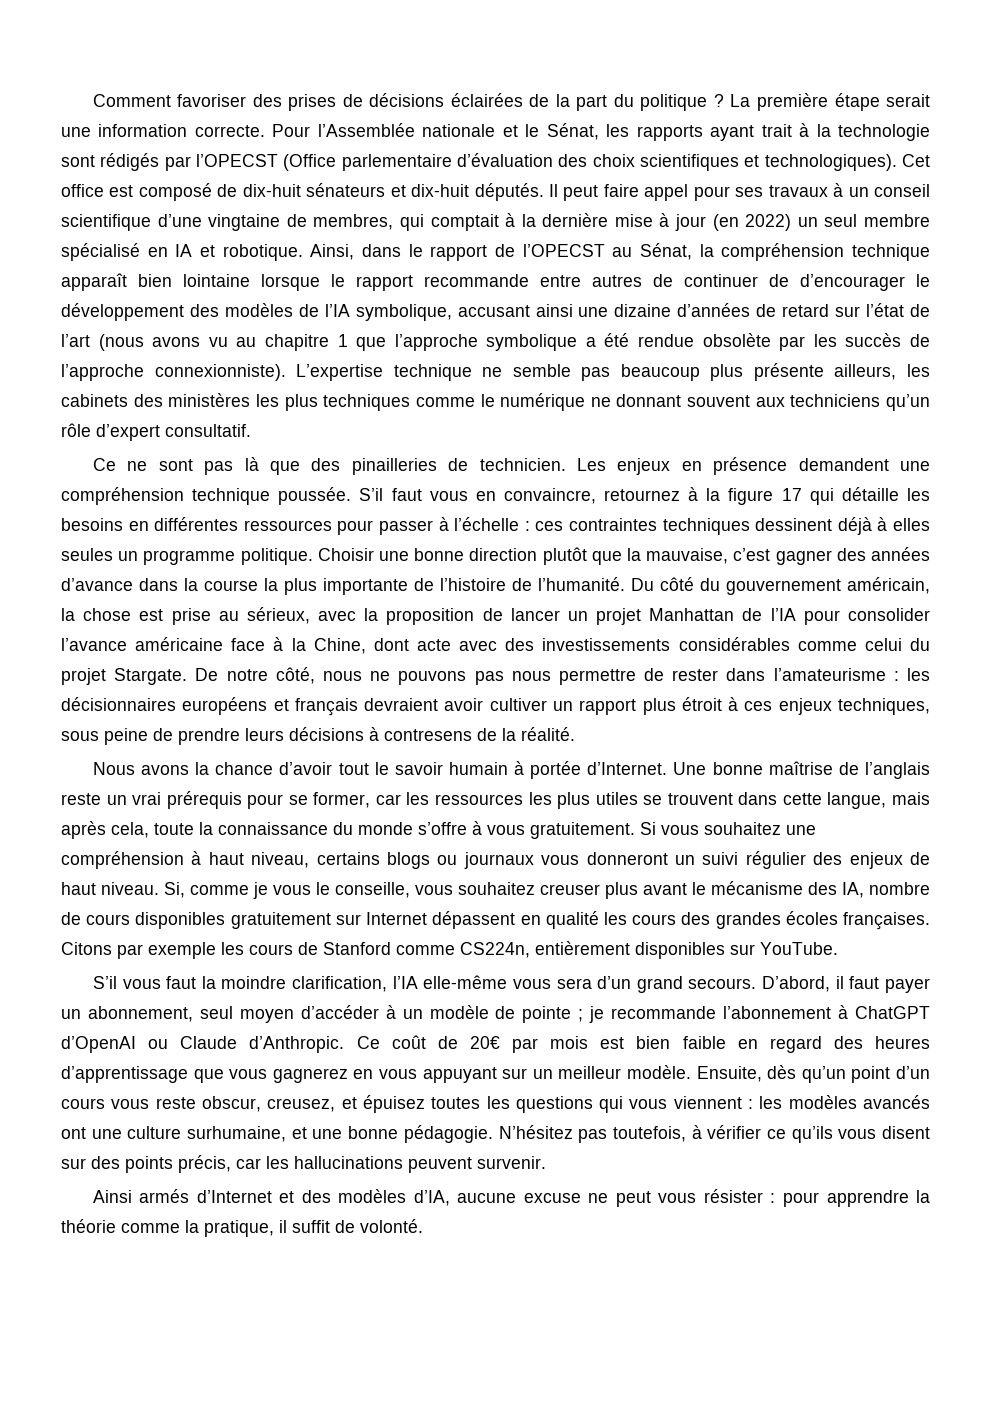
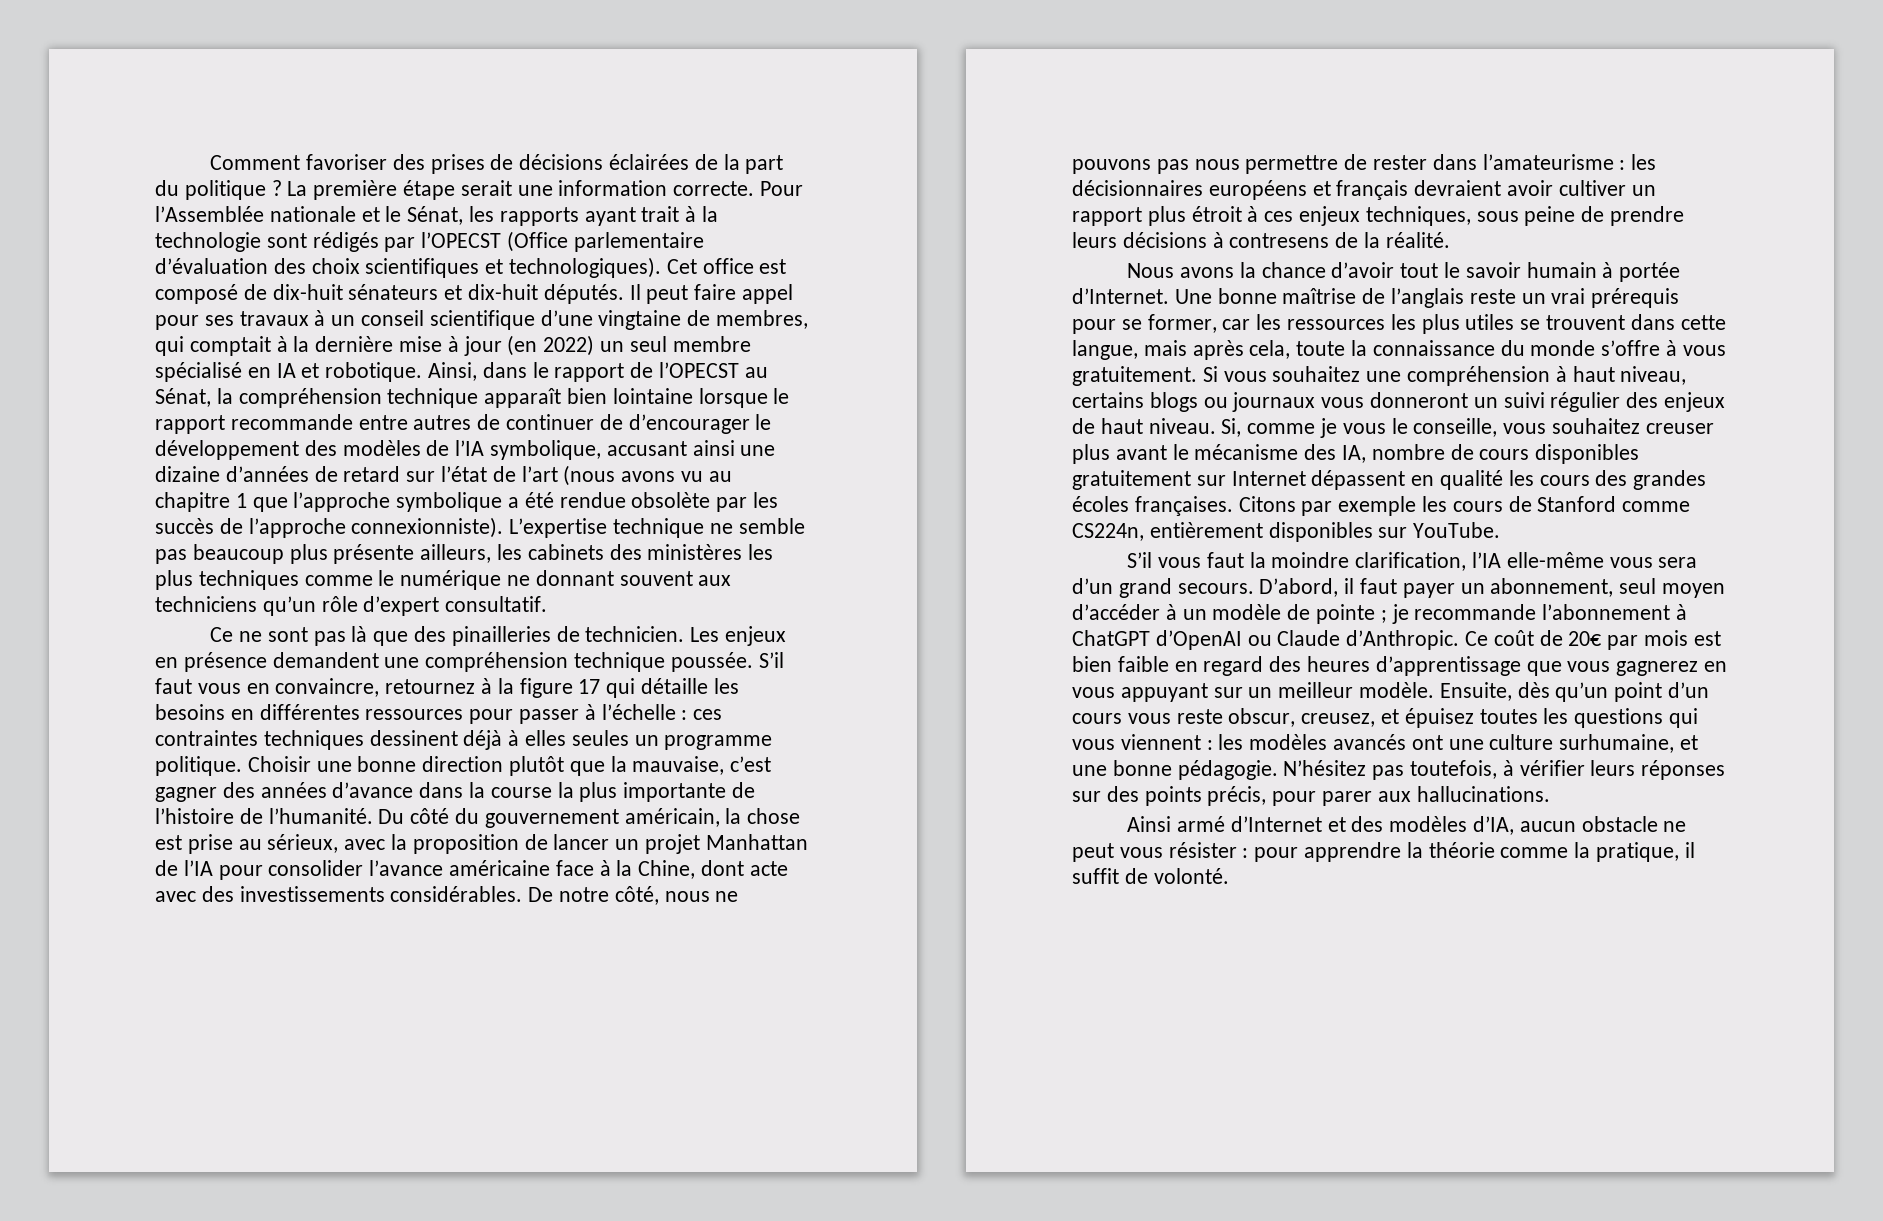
- Du côté du gouvernement américain, la chose est prise au sérieux, avec la proposition de lancer un projet Manhattan de l’IA pour consolider l’avance américaine face à la Chine, dont acte avec des investissements considérables comme celui du projet Stargate.
+ Du côté du gouvernement américain, la chose est prise au sérieux, avec la proposition de lancer un projet Manhattan de l’IA pour consolider l’avance américaine face à la Chine, dont acte avec des investissements considérables.
- N’hésitez pas toutefois, à vérifier ce qu’ils vous disent sur des points précis, car les hallucinations peuvent survenir.
+ N’hésitez pas toutefois, à vérifier leurs réponses sur des points précis, pour parer aux hallucinations.
- Ainsi armés d’Internet et des modèles d’IA, aucune excuse ne peut vous résister : pour apprendre la théorie comme la pratique, il suffit de volonté.
+ Ainsi armé d’Internet et des modèles d’IA, aucun obstacle ne peut vous résister : pour apprendre la théorie comme la pratique, il suffit de volonté.

